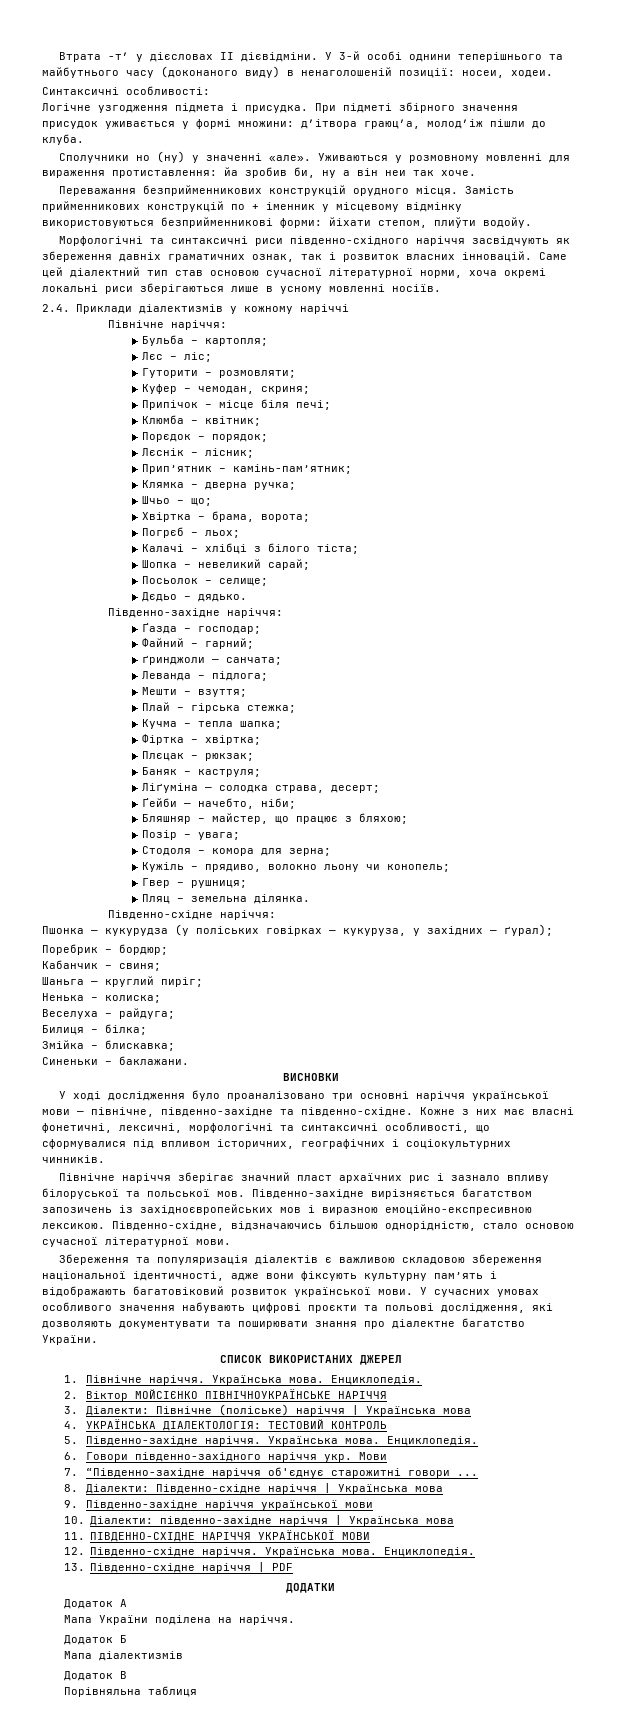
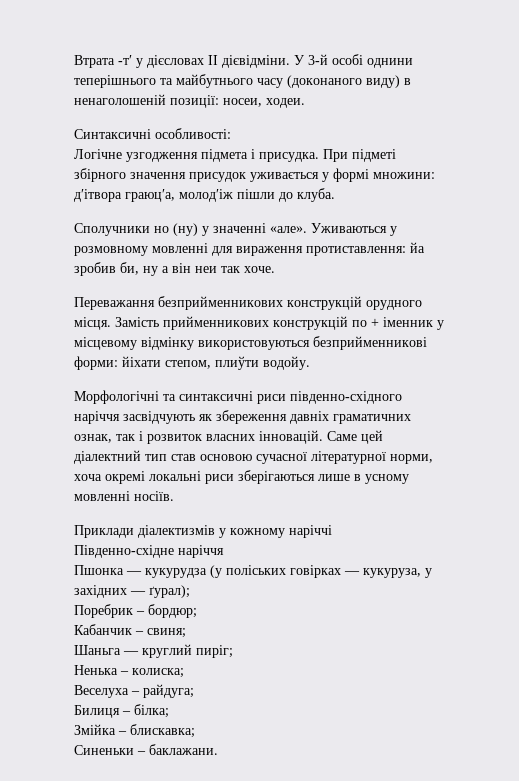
- 2.4. Приклади діалектизмів у кожному наріччі
+ Приклади діалектизмів у кожному наріччі
- Північне наріччя:
- Бульба – картопля;
- Лєс – ліс;
- Гуторити – розмовляти;
- Куфер – чемодан, скриня;
- Припічок – місце біля печі;
- Клюмба – квітник;
- Порєдок – порядок;
- Лєснік – лісник;
- Прип’ятник – камінь-пам’ятник;
- Клямка – дверна ручка;
- Шчьо – що;
- Хвіртка – брама, ворота;
- Погрєб – льох;
- Калачі – хлібці з білого тіста;
- Шопка – невеликий сарай;
- Посьолок – селище;
- Дєдьо – дядько.
- Південно-західне наріччя:
- Ґазда – господар;
- Файний – гарний;
- ґринджоли — санчата;
- Леванда – підлога;
- Мешти – взуття;
- Плай – гірська стежка;
- Кучма – тепла шапка;
- Фіртка – хвіртка;
- Плєцак – рюкзак;
- Баняк – каструля;
- Ліґуміна — солодка страва, десерт;
- Ґейби — начебто, ніби;
- Бляшняр – майстер, що працює з бляхою;
- Позір – увага;
- Стодоля – комора для зерна;
- Кужіль – прядиво, волокно льону чи конопель;
- Гвер – рушниця;
- Пляц – земельна ділянка.
- Південно-східне наріччя:
+ Південно-східне наріччя
- ВИСНОВКИ
- У ході дослідження було проаналізовано три основні наріччя української мови — північне, південно-західне та південно-східне. Кожне з них має власні фонетичні, лексичні, морфологічні та синтаксичні особливості, що сформувалися під впливом історичних, географічних і соціокультурних чинників.
- Північне наріччя зберігає значний пласт архаїчних рис і зазнало впливу білоруської та польської мов. Південно-західне вирізняється багатством запозичень із західноєвропейських мов і виразною емоційно-експресивною лексикою. Південно-східне, відзначаючись більшою однорідністю, стало основою сучасної літературної мови.
- Збереження та популяризація діалектів є важливою складовою збереження національної ідентичності, адже вони фіксують культурну пам’ять і відображають багатовіковий розвиток української мови. У сучасних умовах особливого значення набувають цифрові проєкти та польові дослідження, які дозволяють документувати та поширювати знання про діалектне багатство України.
- СПИСОК ВИКОРИСТАНИХ ДЖЕРЕЛ
- 1. Північне наріччя. Українська мова. Енциклопедія.
- 2. Віктор МОЙСІЄНКО ПІВНІЧНОУКРАЇНСЬКЕ НАРІЧЧЯ
- 3. Діалекти: Північне (поліське) наріччя | Українська мова
- 4. УКРАЇНСЬКА ДІАЛЕКТОЛОГІЯ: ТЕСТОВИЙ КОНТРОЛЬ
- 5. Південно-західне наріччя. Українська мова. Енциклопедія.
- 6. Говори південно-західного наріччя укр. Мови
- 7. “Південно-західне наріччя об'єднує старожитні говори ...
- 8. Діалекти: Південно-східне наріччя | Українська мова
- 9. Південно-західне наріччя української мови
- 10. Діалекти: південно-західне наріччя | Українська мова
- 11. ПІВДЕННО-СХІДНЕ НАРІЧЧЯ УКРАЇНСЬКОЇ МОВИ
- 12. Південно-східне наріччя. Українська мова. Енциклопедія.
- 13. Південно-східне наріччя | PDF
- ДОДАТКИ
- Додаток А
- Мапа України поділена на наріччя.
- Додаток Б
- Мапа діалектизмів
- Додаток В
- Порівняльна таблиця

